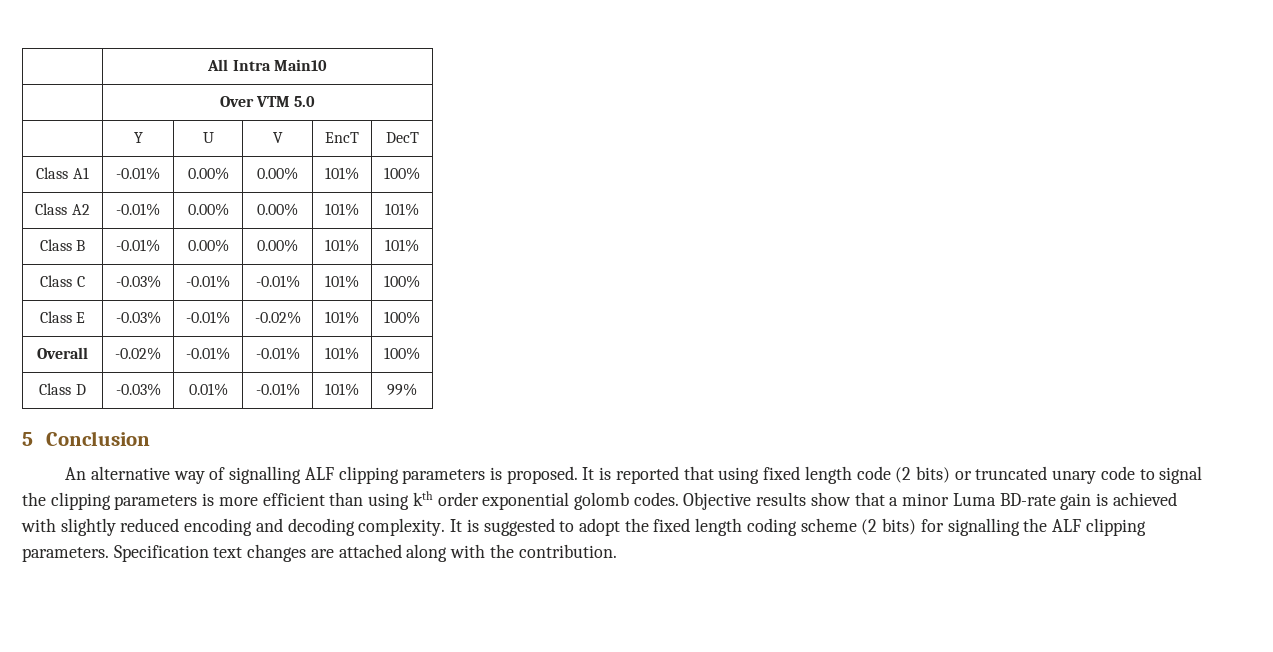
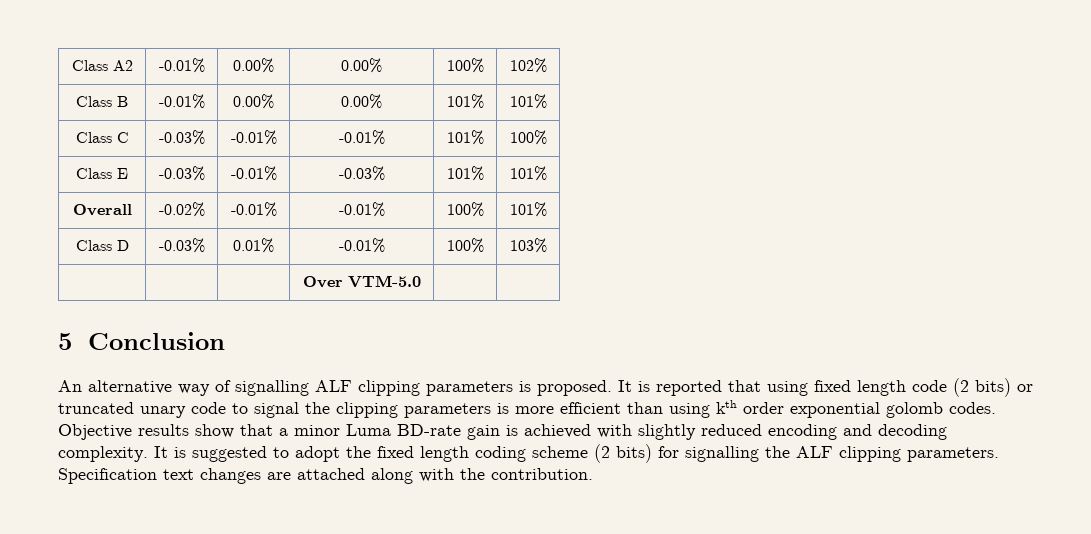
- | All Intra Main10
- | Over VTM 5.0
- | Y | U | V | EncT | DecT
- Class A1 | -0.01% | 0.00% | 0.00% | 101% | 100%
- Class A2 | -0.01% | 0.00% | 0.00% | 101% | 101%
+ Class A2 | -0.01% | 0.00% | 0.00% | 100% | 102%
- Class E | -0.03% | -0.01% | -0.02% | 101% | 100%
+ Class E | -0.03% | -0.01% | -0.03% | 101% | 101%
- Overall | -0.02% | -0.01% | -0.01% | 101% | 100%
+ Overall | -0.02% | -0.01% | -0.01% | 100% | 101%
- Class D | -0.03% | 0.01% | -0.01% | 101% | 99%
+ Class D | -0.03% | 0.01% | -0.01% | 100% | 103%
+ | | | Over VTM-5.0 | |

